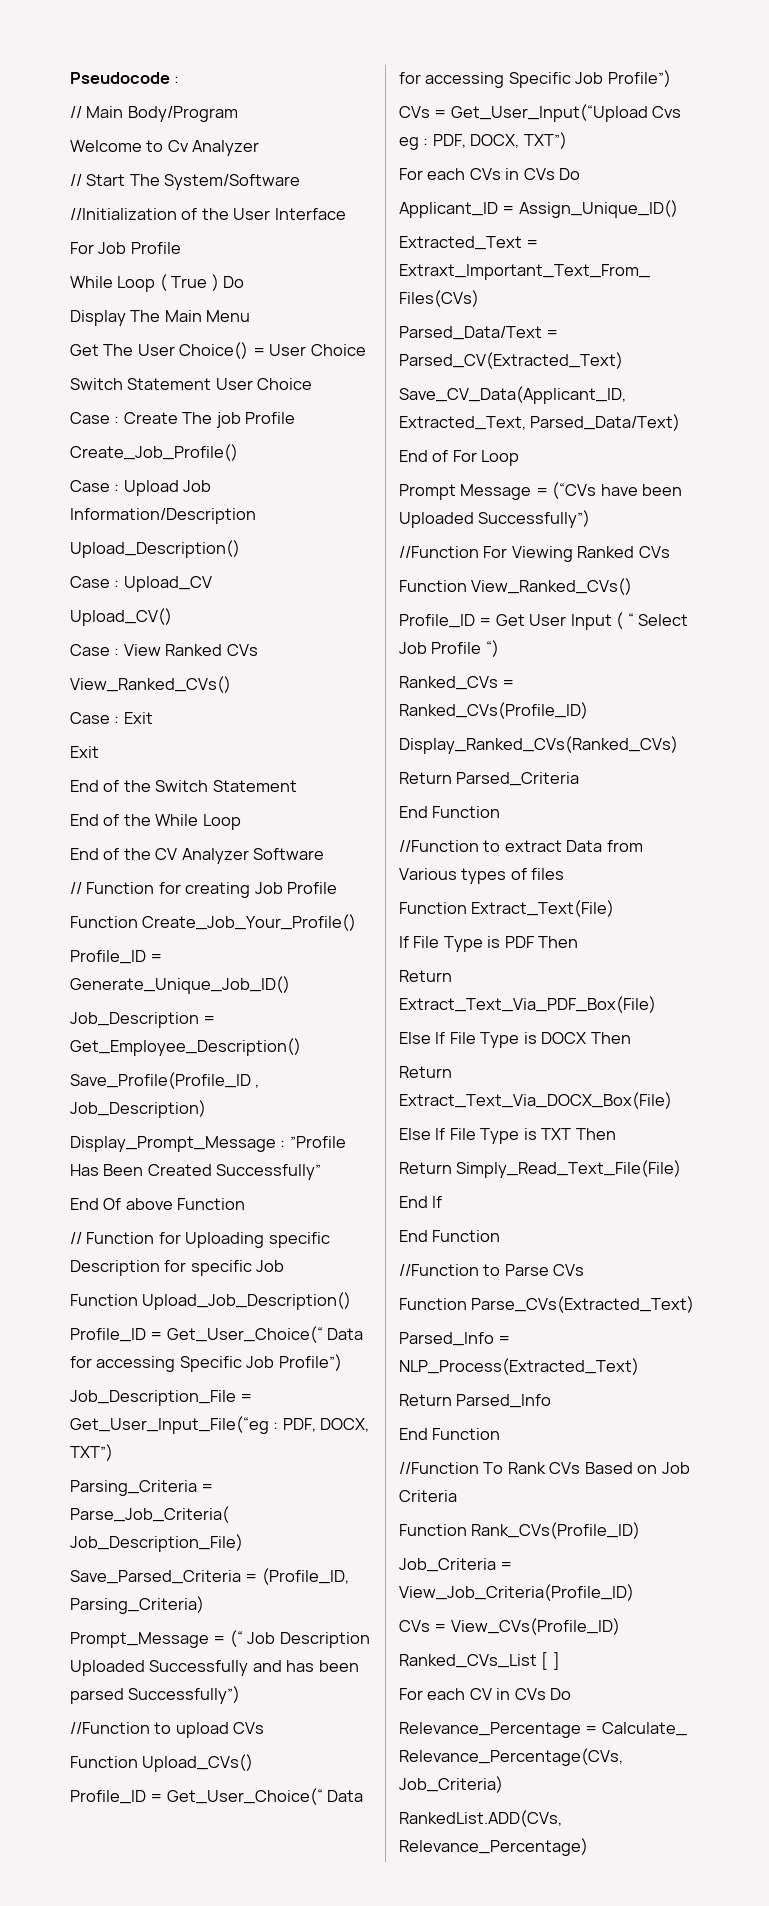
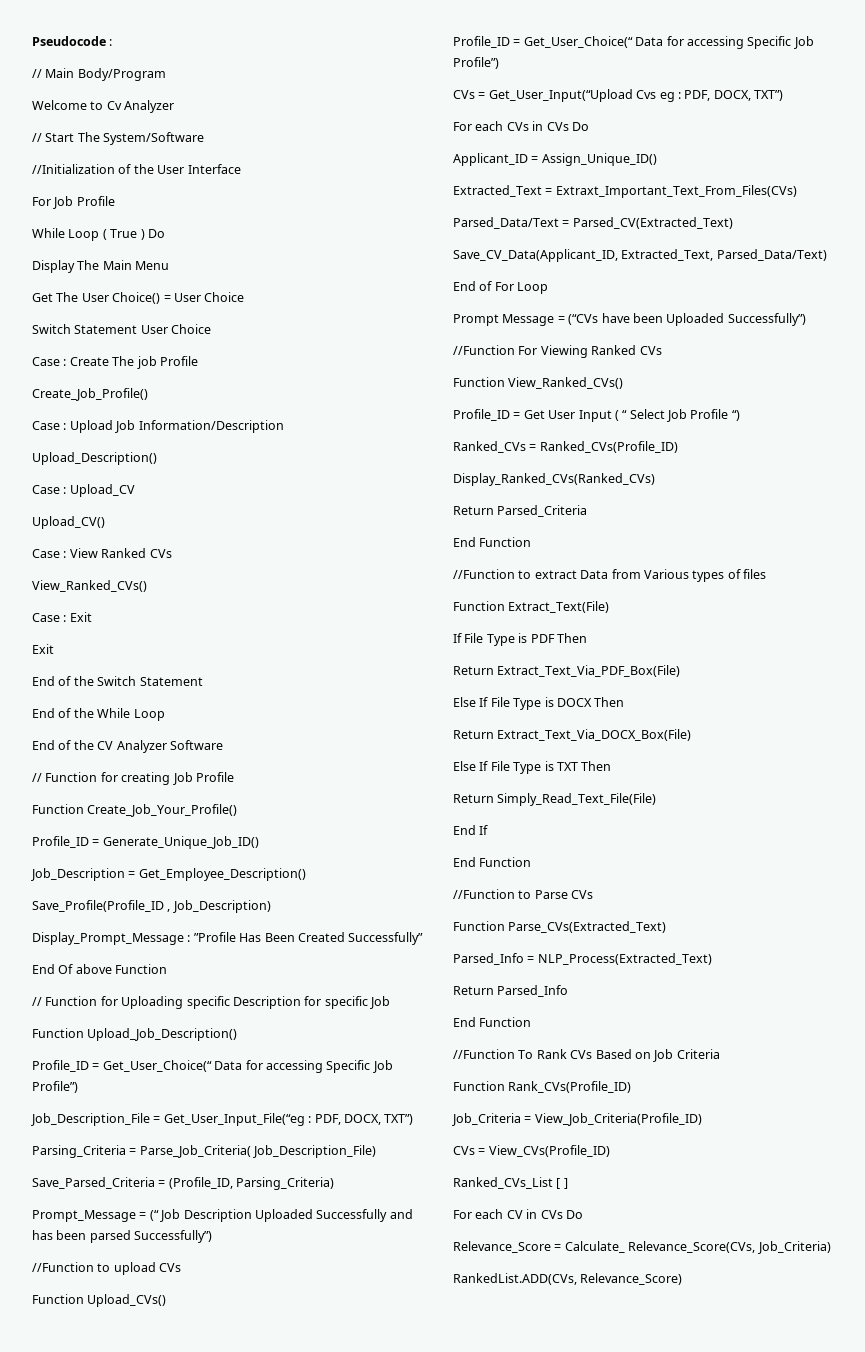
- Relevance_Percentage = Calculate_ Relevance_Percentage(CVs, Job_Criteria)
+ Relevance_Score = Calculate_ Relevance_Score(CVs, Job_Criteria)
- RankedList.ADD(CVs, Relevance_Percentage)
+ RankedList.ADD(CVs, Relevance_Score)

